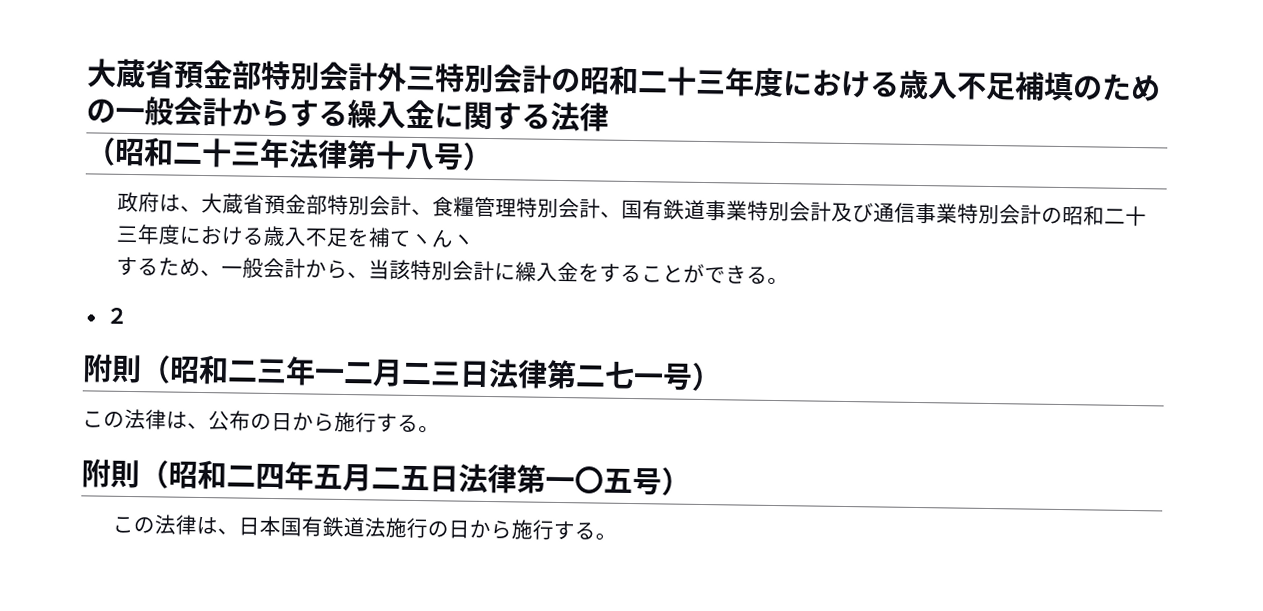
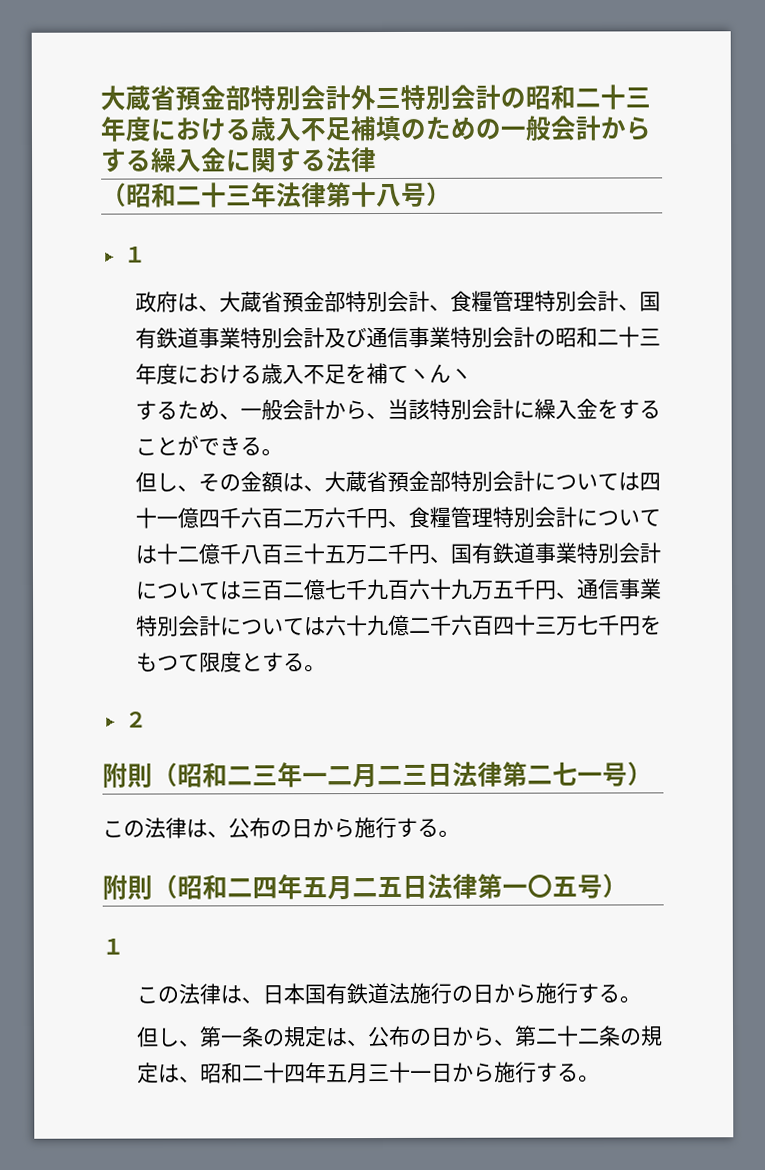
  （昭和二十三年法律第十八号）
+ １
+ 但し、その金額は、大蔵省預金部特別会計については四十一億四千六百二万六千円、食糧管理特別会計については十二億千八百三十五万二千円、国有鉄道事業特別会計については三百二億七千九百六十九万五千円、通信事業特別会計については六十九億二千六百四十三万七千円をもつて限度とする。
  附則（昭和二四年五月二五日法律第一〇五号）
+ １
+ 但し、第一条の規定は、公布の日から、第二十二条の規定は、昭和二十四年五月三十一日から施行する。

